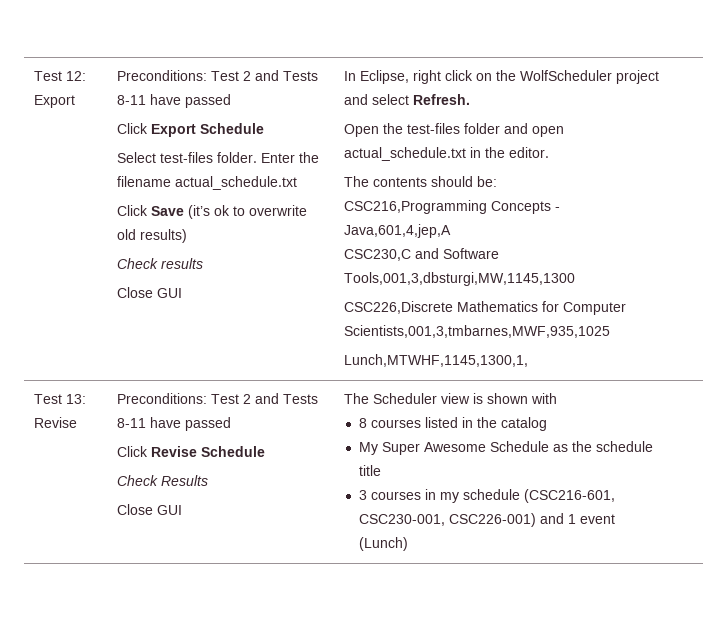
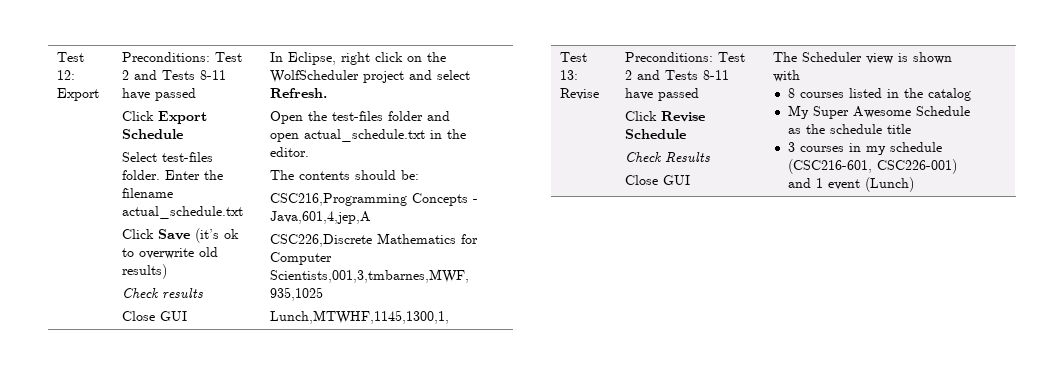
- CSC230,C and Software Tools,001,3,dbsturgi,MW,1145,1300
- 3 courses in my schedule (CSC216-601, CSC230-001, CSC226-001) and 1 event (Lunch)
+ 3 courses in my schedule (CSC216-601, CSC226-001) and 1 event (Lunch)

